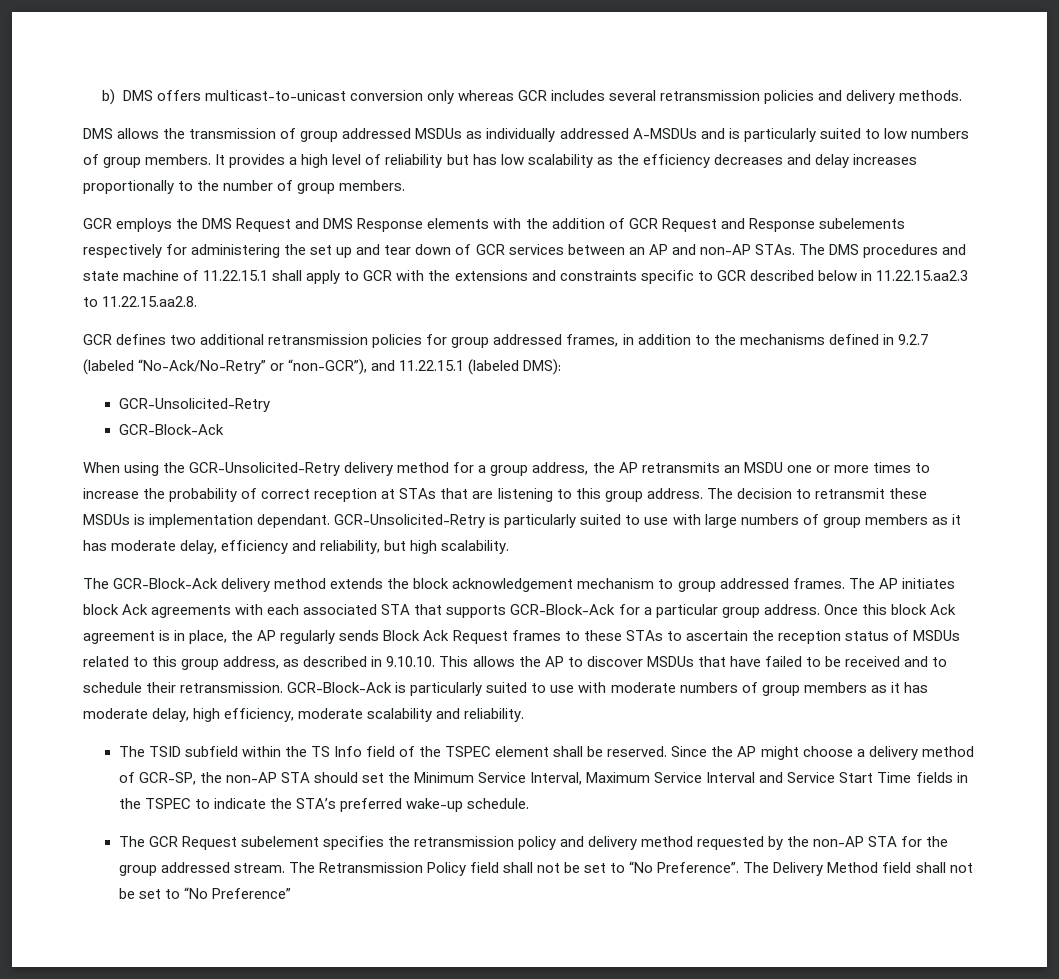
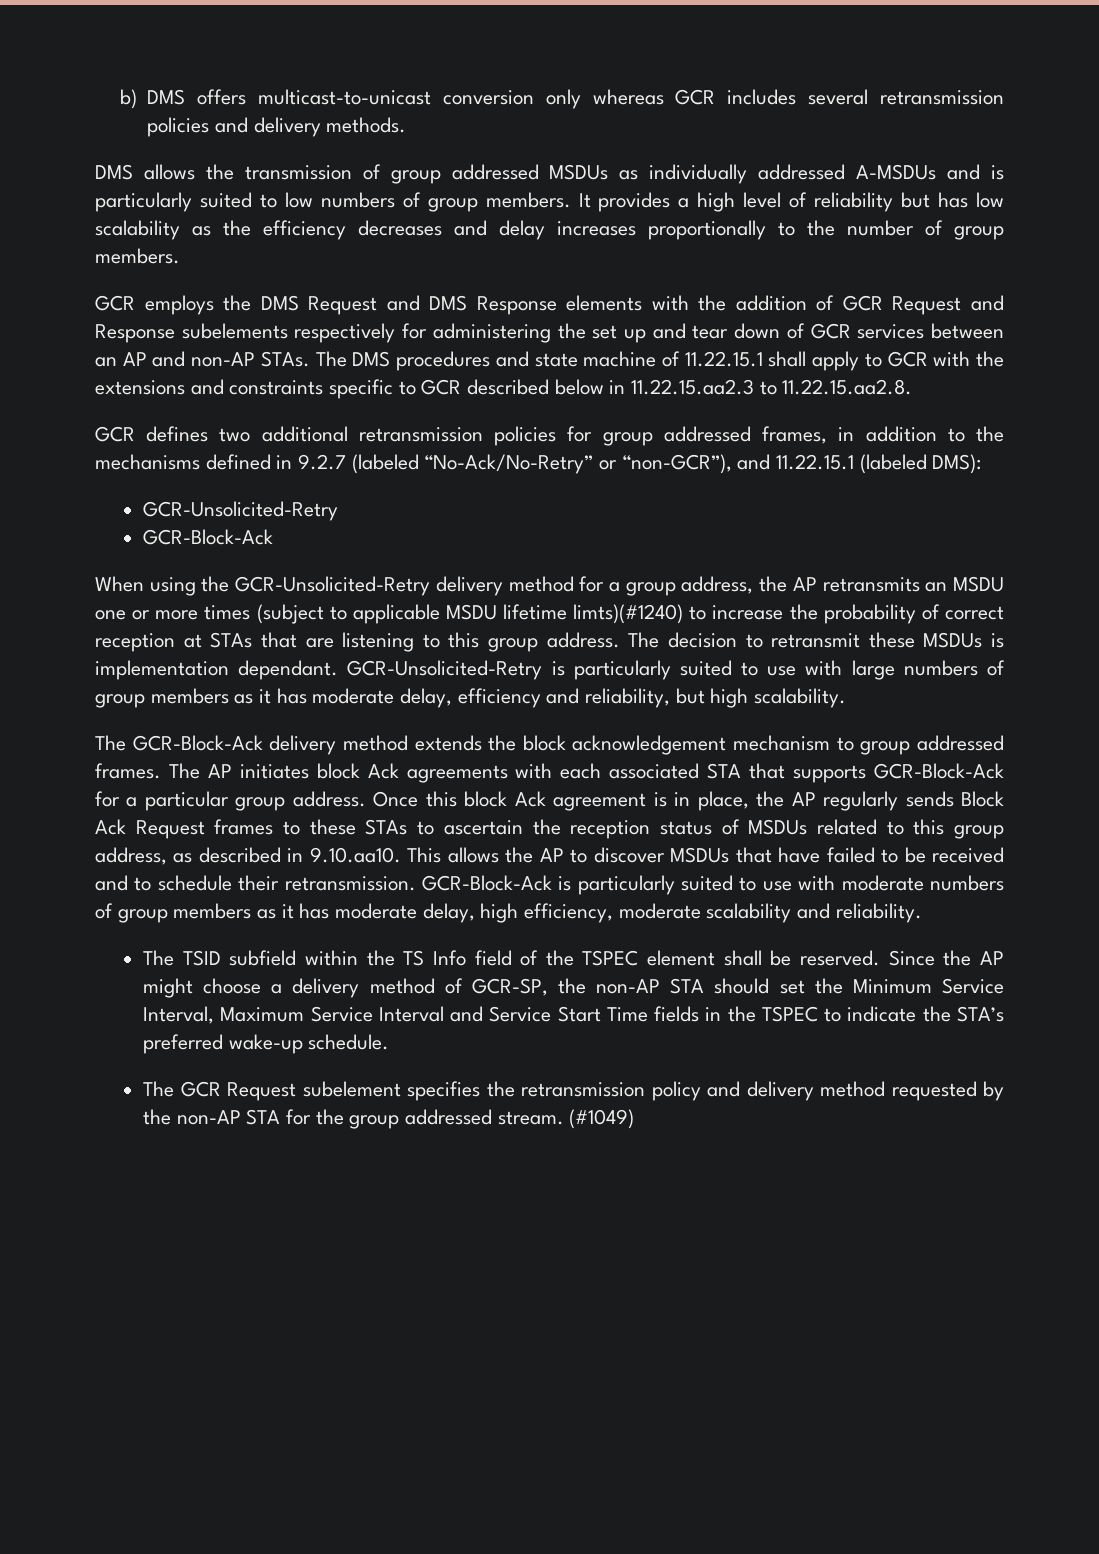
- When using the GCR-Unsolicited-Retry delivery method for a group address, the AP retransmits an MSDU one or more times to increase the probability of correct reception at STAs that are listening to this group address.
+ When using the GCR-Unsolicited-Retry delivery method for a group address, the AP retransmits an MSDU one or more times (subject to applicable MSDU lifetime limts)(#1240) to increase the probability of correct reception at STAs that are listening to this group address.
- Once this block Ack agreement is in place, the AP regularly sends Block Ack Request frames to these STAs to ascertain the reception status of MSDUs related to this group address, as described in 9.10.10. This allows the AP to discover MSDUs that have failed to be received and to schedule their retransmission.
+ Once this block Ack agreement is in place, the AP regularly sends Block Ack Request frames to these STAs to ascertain the reception status of MSDUs related to this group address, as described in 9.10.aa10. This allows the AP to discover MSDUs that have failed to be received and to schedule their retransmission.
- The Retransmission Policy field shall not be set to “No Preference”. The Delivery Method field shall not be set to “No Preference”
+ (#1049)

